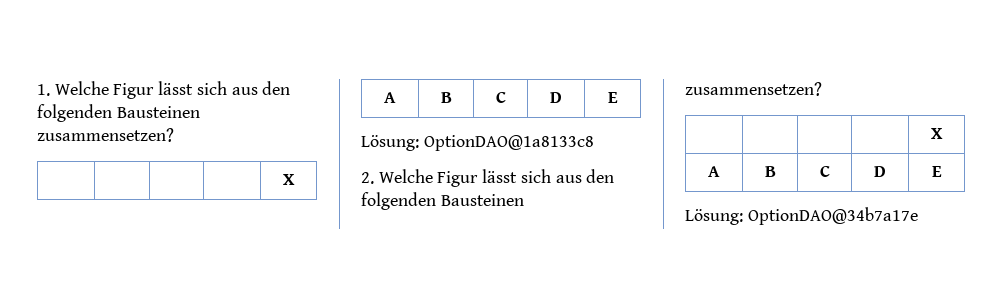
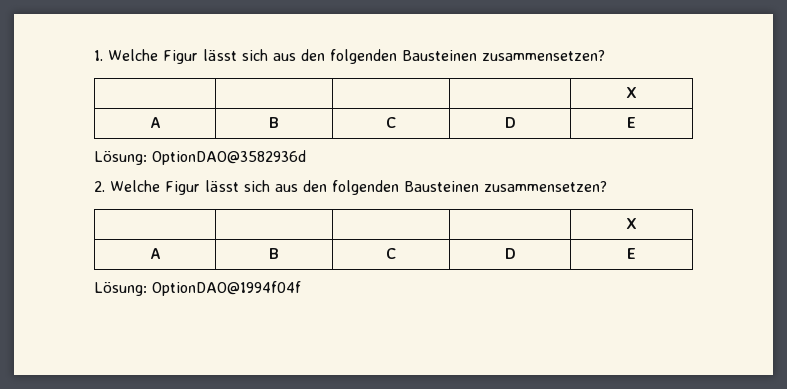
- Lösung: OptionDAO@1a8133c8
+ Lösung: OptionDAO@3582936d
- Lösung: OptionDAO@34b7a17e
+ Lösung: OptionDAO@1994f04f

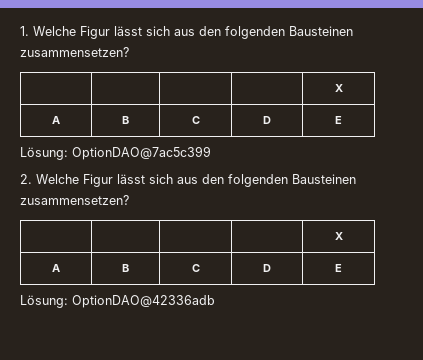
- Lösung: OptionDAO@3582936d
+ Lösung: OptionDAO@7ac5c399
- Lösung: OptionDAO@1994f04f
+ Lösung: OptionDAO@42336adb

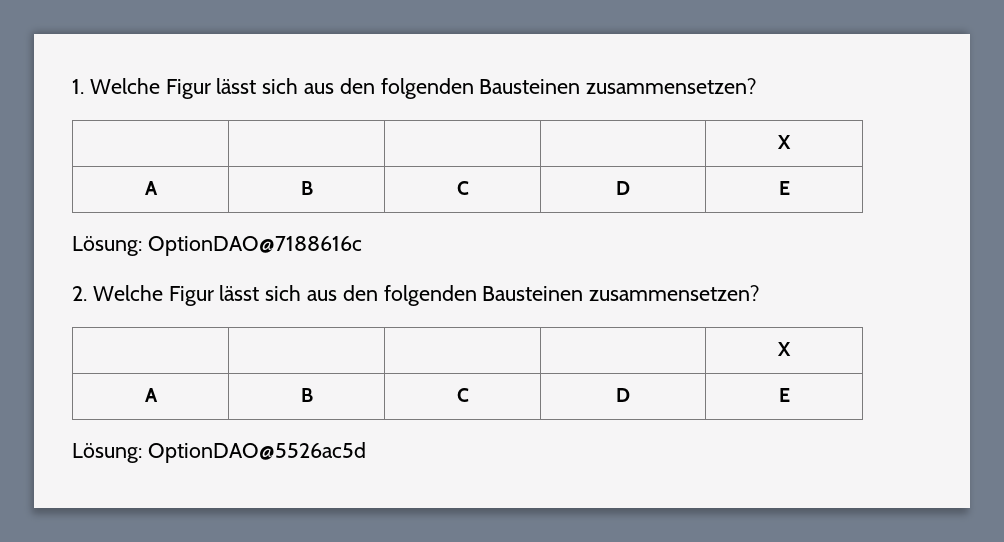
- Lösung: OptionDAO@7ac5c399
+ Lösung: OptionDAO@7188616c
- Lösung: OptionDAO@42336adb
+ Lösung: OptionDAO@5526ac5d

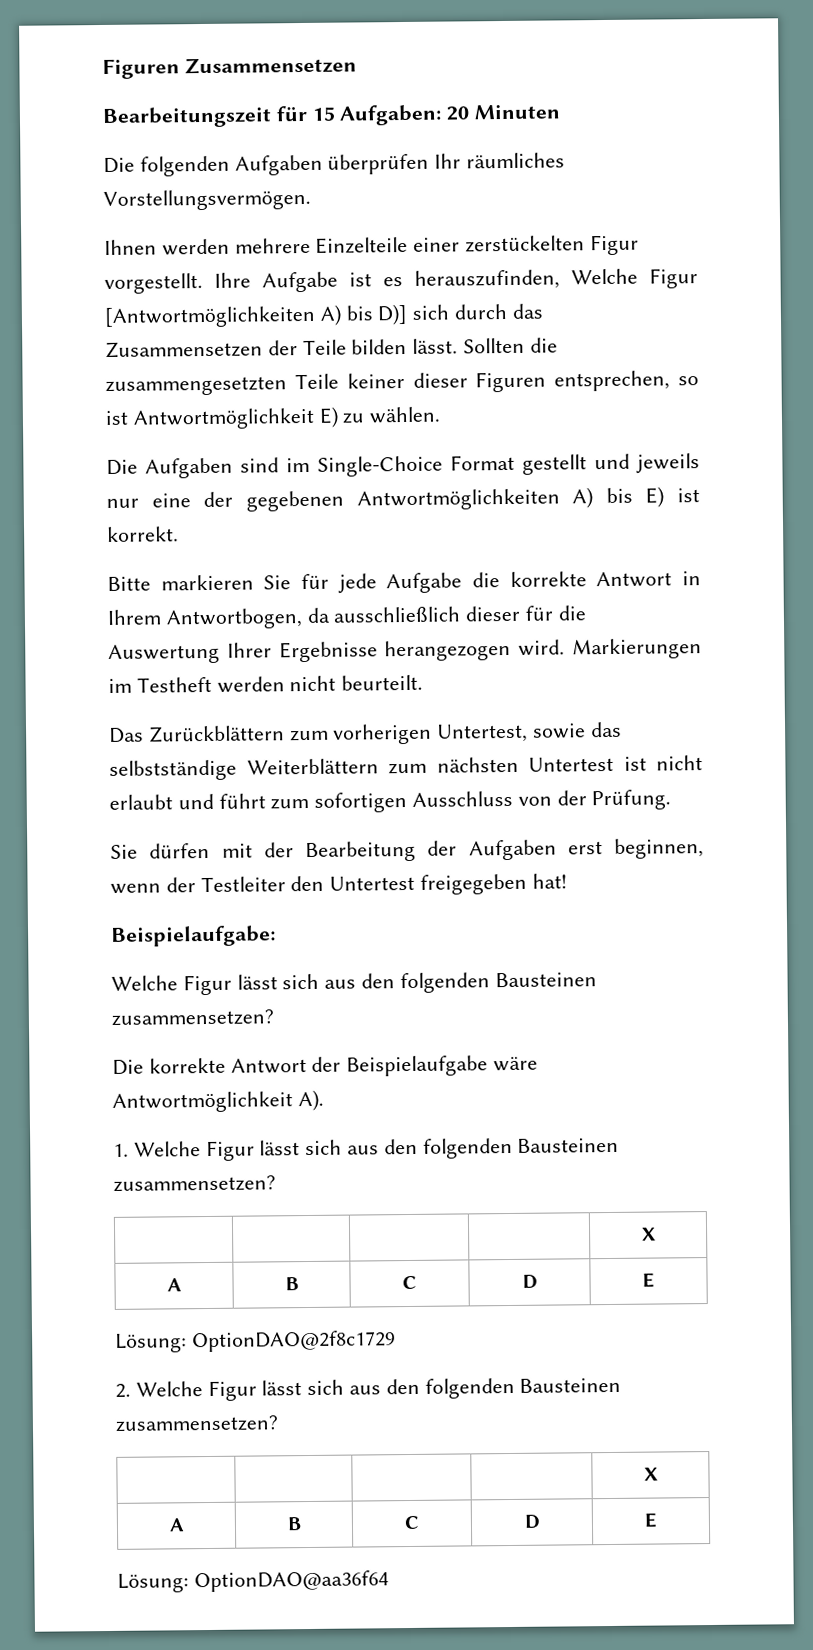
+ Figuren Zusammensetzen
+ Bearbeitungszeit für 15 Aufgaben: 20 Minuten
+ Die folgenden Aufgaben überprüfen Ihr räumliches Vorstellungsvermögen.
+ Ihnen werden mehrere Einzelteile einer zerstückelten Figur vorgestellt. Ihre Aufgabe ist es herauszufinden, Welche Figur [Antwortmöglichkeiten A) bis D)] sich durch das Zusammensetzen der Teile bilden lässt. Sollten die zusammengesetzten Teile keiner dieser Figuren entsprechen, so ist Antwortmöglichkeit E) zu wählen.
+ Die Aufgaben sind im Single-Choice Format gestellt und jeweils nur eine der gegebenen Antwortmöglichkeiten A) bis E) ist korrekt.
+ Bitte markieren Sie für jede Aufgabe die korrekte Antwort in Ihrem Antwortbogen, da ausschließlich dieser für die Auswertung Ihrer Ergebnisse herangezogen wird. Markierungen im Testheft werden nicht beurteilt.
+ Das Zurückblättern zum vorherigen Untertest, sowie das selbstständige Weiterblättern zum nächsten Untertest ist nicht erlaubt und führt zum sofortigen Ausschluss von der Prüfung.
+ Sie dürfen mit der Bearbeitung der Aufgaben erst beginnen, wenn der Testleiter den Untertest freigegeben hat!
+ Beispielaufgabe:
+ Welche Figur lässt sich aus den folgenden Bausteinen zusammensetzen?
+ Die korrekte Antwort der Beispielaufgabe wäre Antwortmöglichkeit A).
- Lösung: OptionDAO@7188616c
+ Lösung: OptionDAO@2f8c1729
- Lösung: OptionDAO@5526ac5d
+ Lösung: OptionDAO@aa36f64

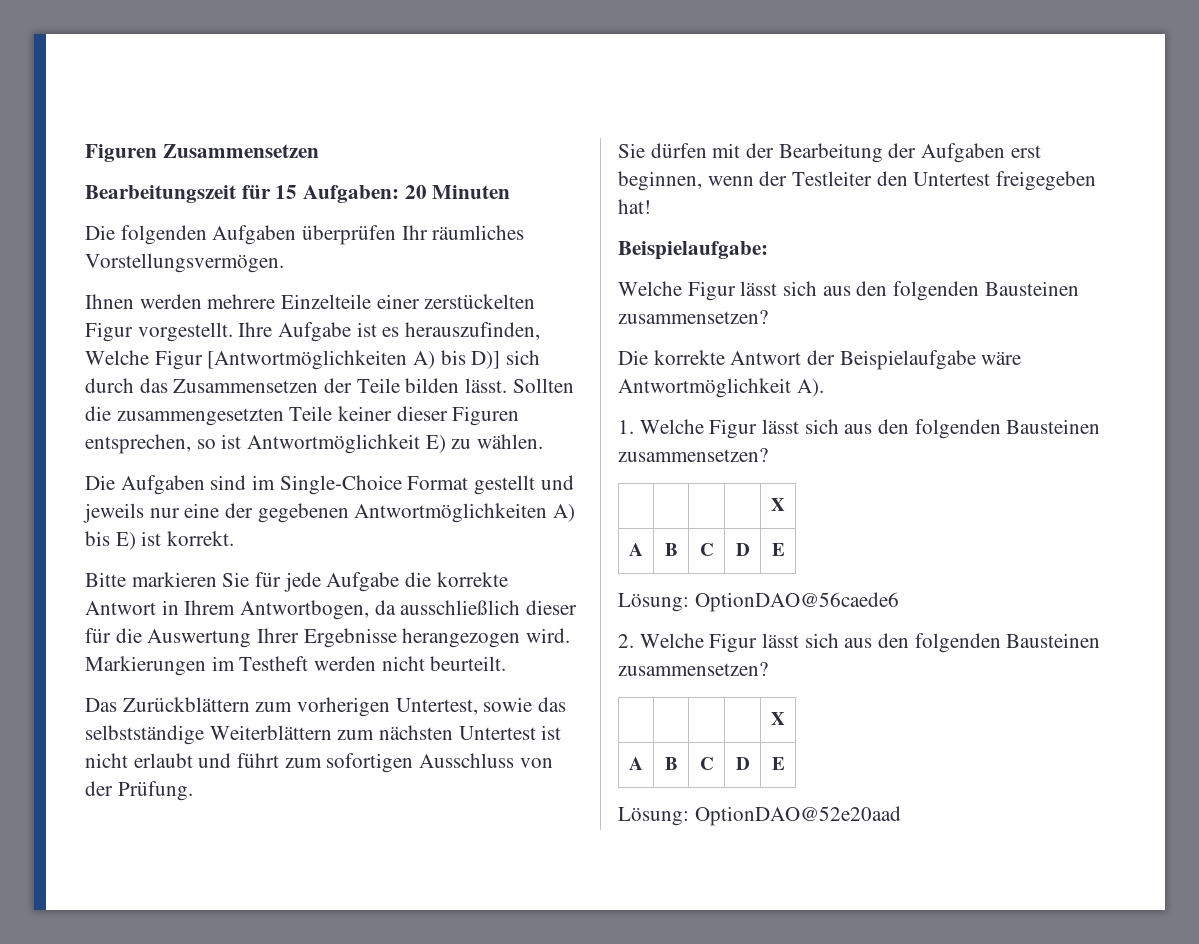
- Lösung: OptionDAO@2f8c1729
+ Lösung: OptionDAO@56caede6
- Lösung: OptionDAO@aa36f64
+ Lösung: OptionDAO@52e20aad

